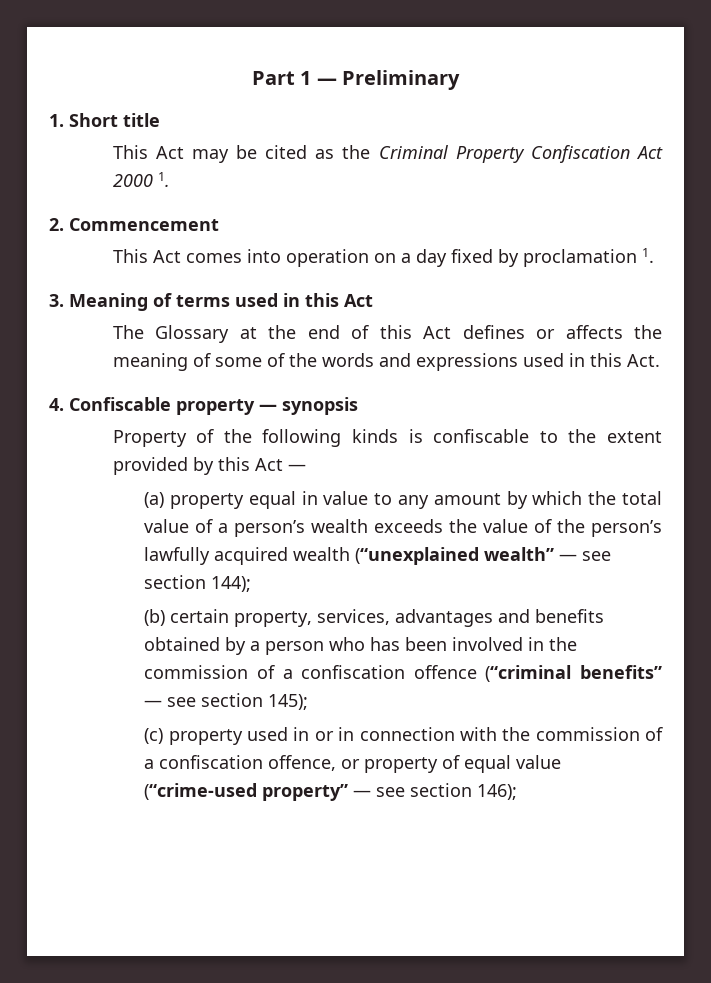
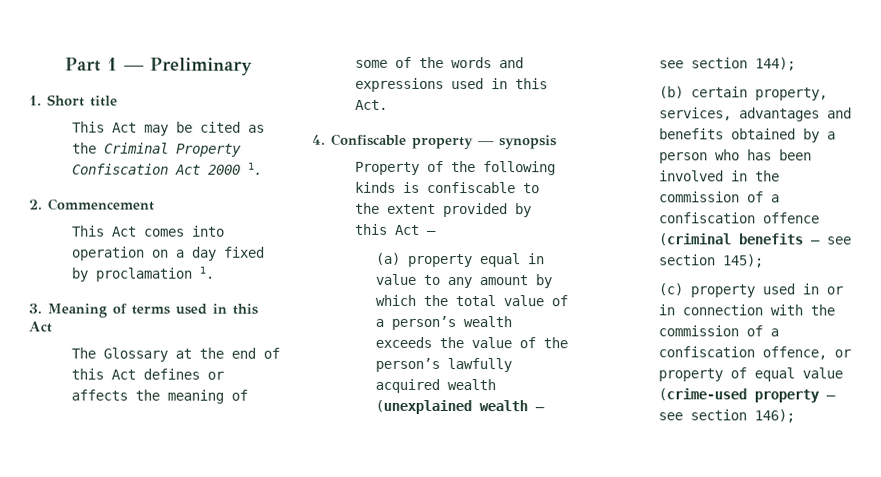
- (a) property equal in value to any amount by which the total value of a person’s wealth exceeds the value of the person’s lawfully acquired wealth (“unexplained wealth” — see section 144);
+ (a) property equal in value to any amount by which the total value of a person’s wealth exceeds the value of the person’s lawfully acquired wealth (unexplained wealth — see section 144);
- (b) certain property, services, advantages and benefits obtained by a person who has been involved in the commission of a confiscation offence (“criminal benefits” — see section 145);
+ (b) certain property, services, advantages and benefits obtained by a person who has been involved in the commission of a confiscation offence (criminal benefits — see section 145);
- (c) property used in or in connection with the commission of a confiscation offence, or property of equal value (“crime-used property” — see section 146);
+ (c) property used in or in connection with the commission of a confiscation offence, or property of equal value (crime-used property — see section 146);

